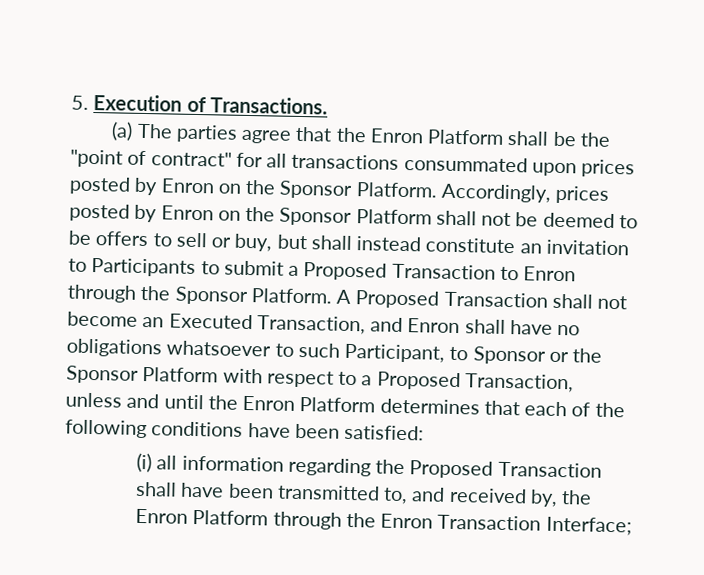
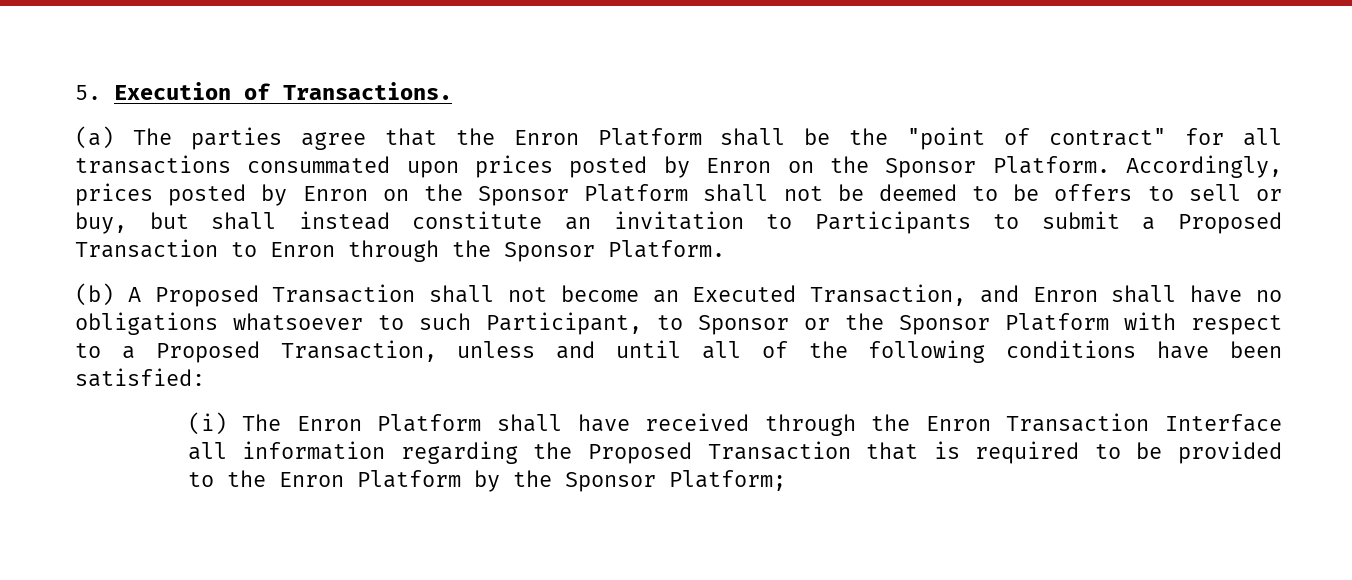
- Accordingly, prices posted by Enron on the Sponsor Platform shall not be deemed to be offers to sell or buy, but shall instead constitute an invitation to Participants to submit a Proposed Transaction to Enron through the Sponsor Platform. A Proposed Transaction shall not become an Executed Transaction, and Enron shall have no obligations whatsoever to such Participant, to Sponsor or the Sponsor Platform with respect to a Proposed Transaction, unless and until the Enron Platform determines that each of the following conditions have been satisfied:
+ Accordingly, prices posted by Enron on the Sponsor Platform shall not be deemed to be offers to sell or buy, but shall instead constitute an invitation to Participants to submit a Proposed Transaction to Enron through the Sponsor Platform.
+ (b) A Proposed Transaction shall not become an Executed Transaction, and Enron shall have no obligations whatsoever to such Participant, to Sponsor or the Sponsor Platform with respect to a Proposed Transaction, unless and until all of the following conditions have been satisfied:
- (i) all information regarding the Proposed Transaction shall have been transmitted to, and received by, the Enron Platform through the Enron Transaction Interface;
+ (i) The Enron Platform shall have received through the Enron Transaction Interface all information regarding the Proposed Transaction that is required to be provided to the Enron Platform by the Sponsor Platform;

